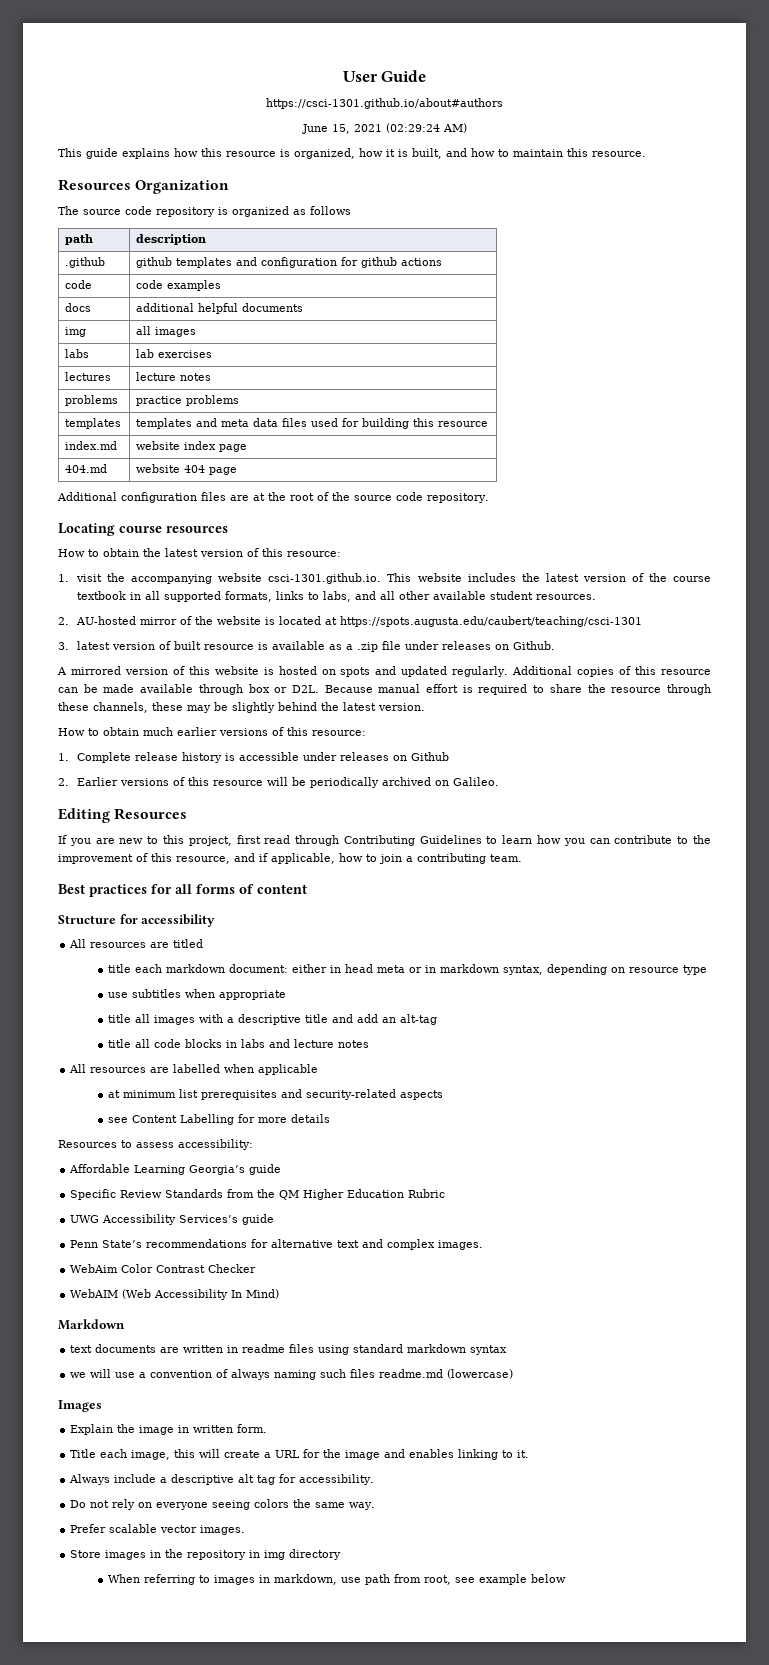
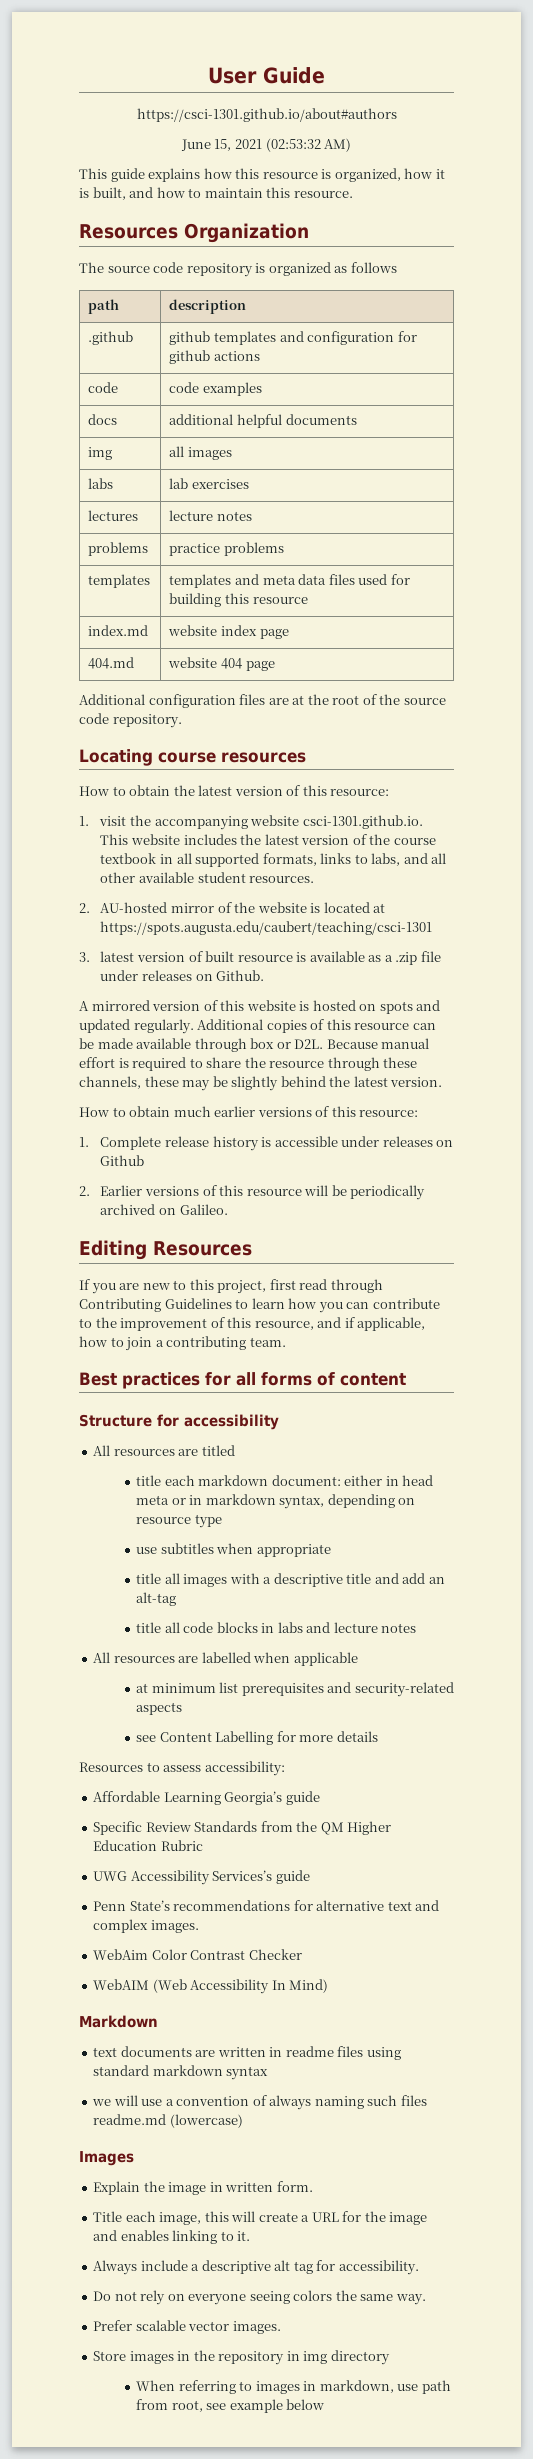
- June 15, 2021 (02:29:24 AM)
+ June 15, 2021 (02:53:32 AM)

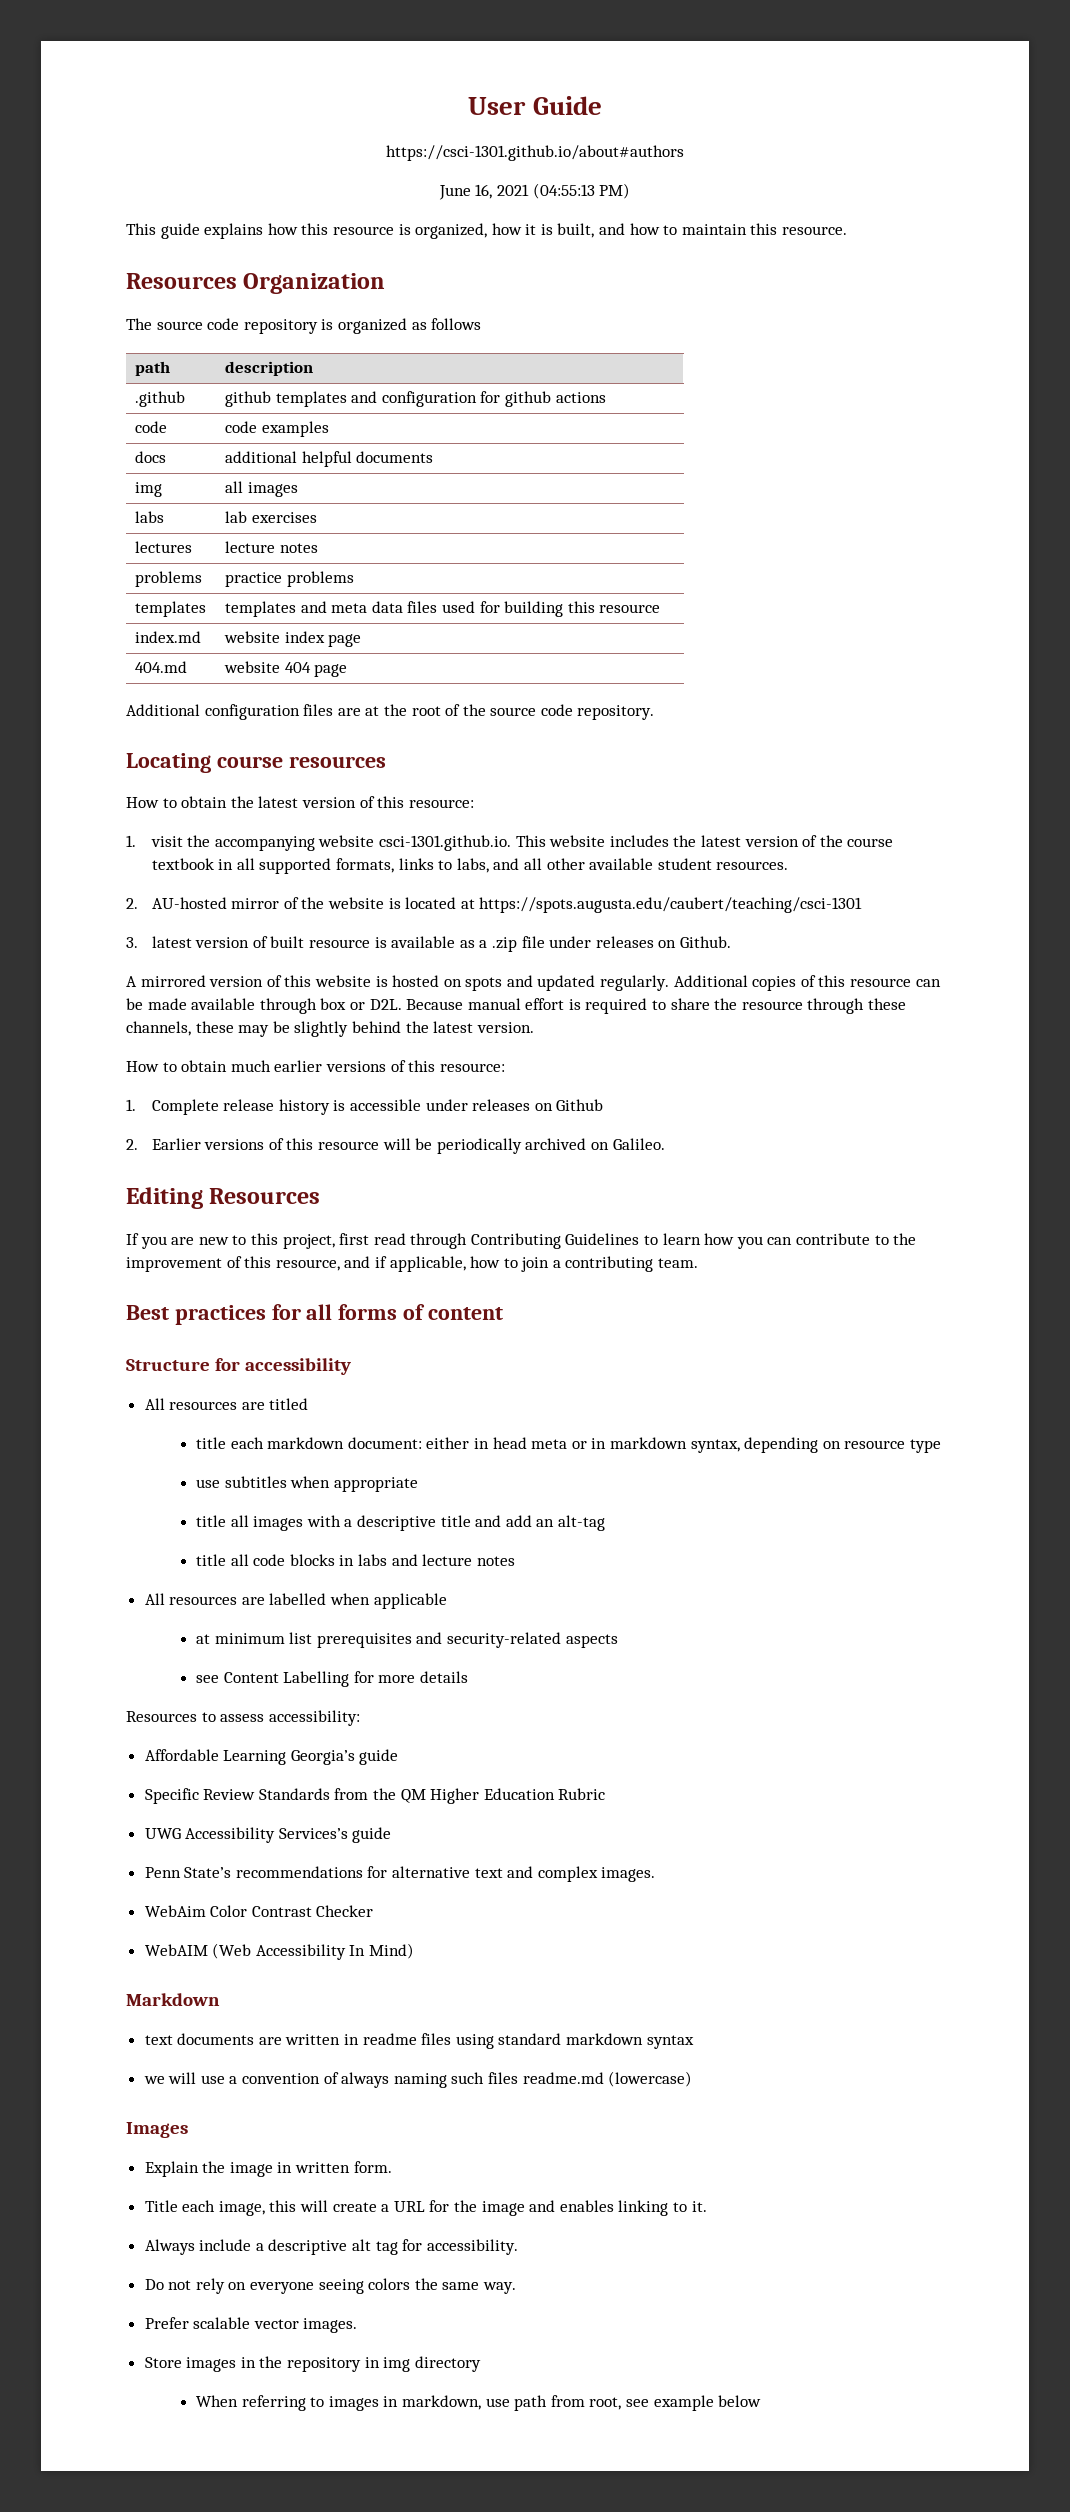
- June 15, 2021 (02:53:32 AM)
+ June 16, 2021 (04:55:13 PM)

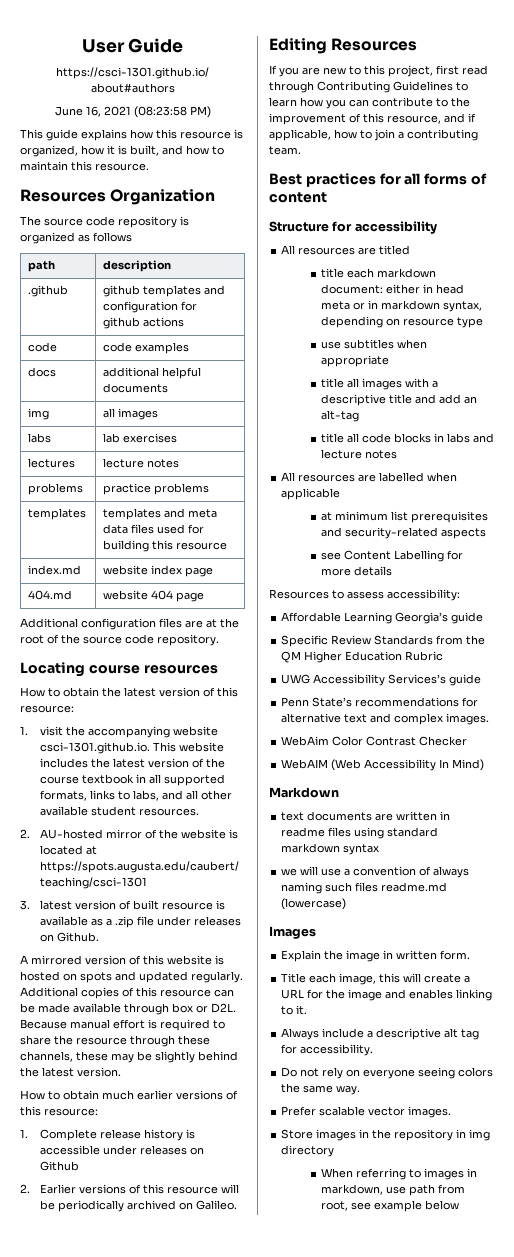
- June 16, 2021 (04:55:13 PM)
+ June 16, 2021 (08:23:58 PM)

